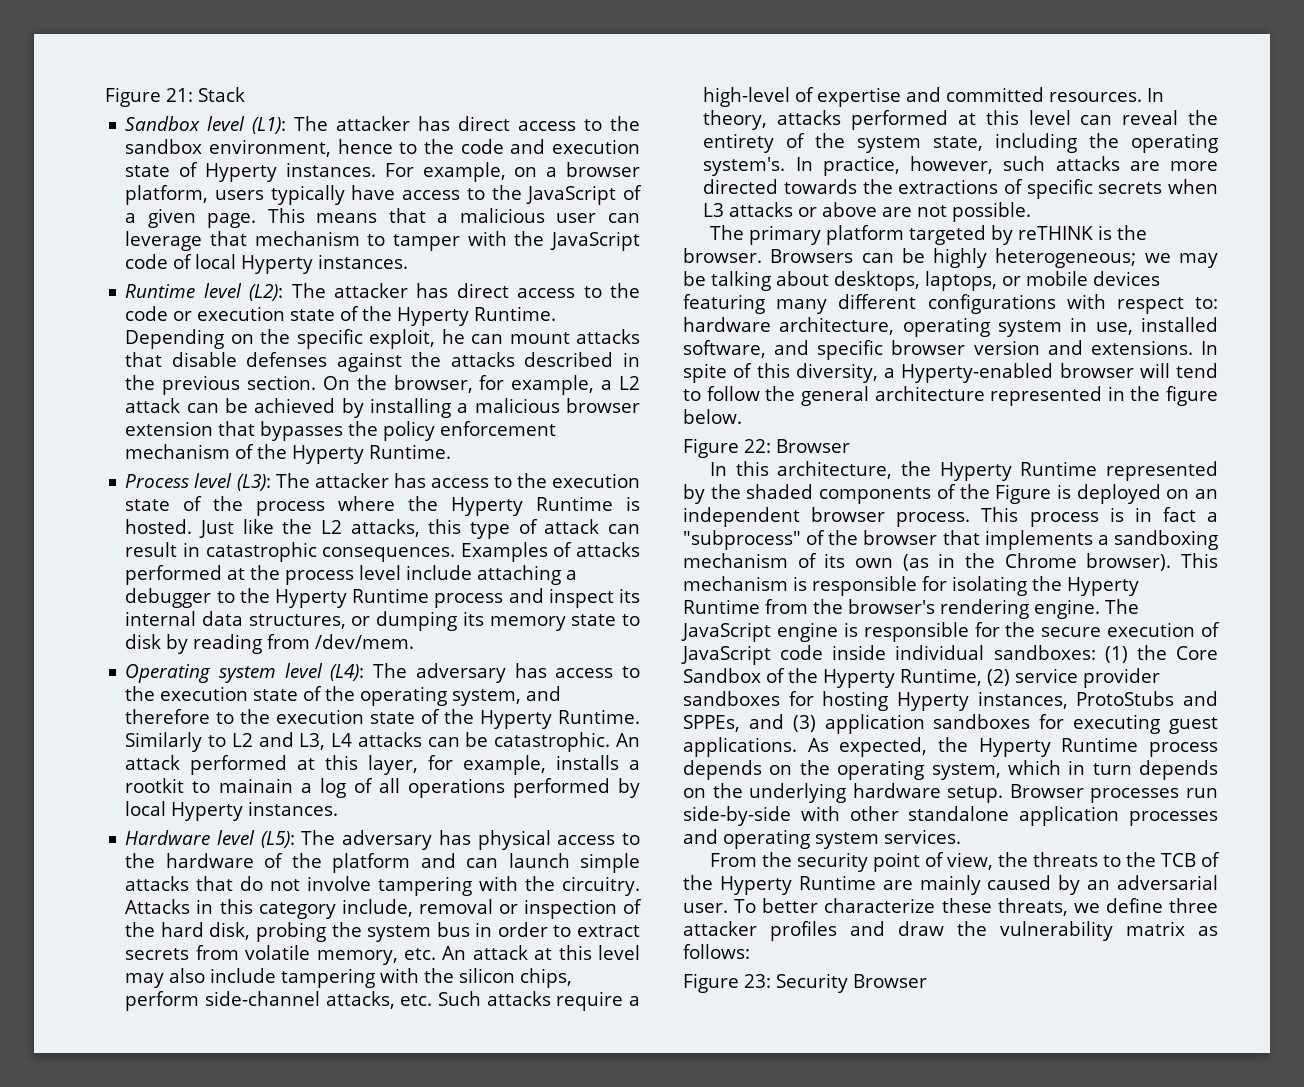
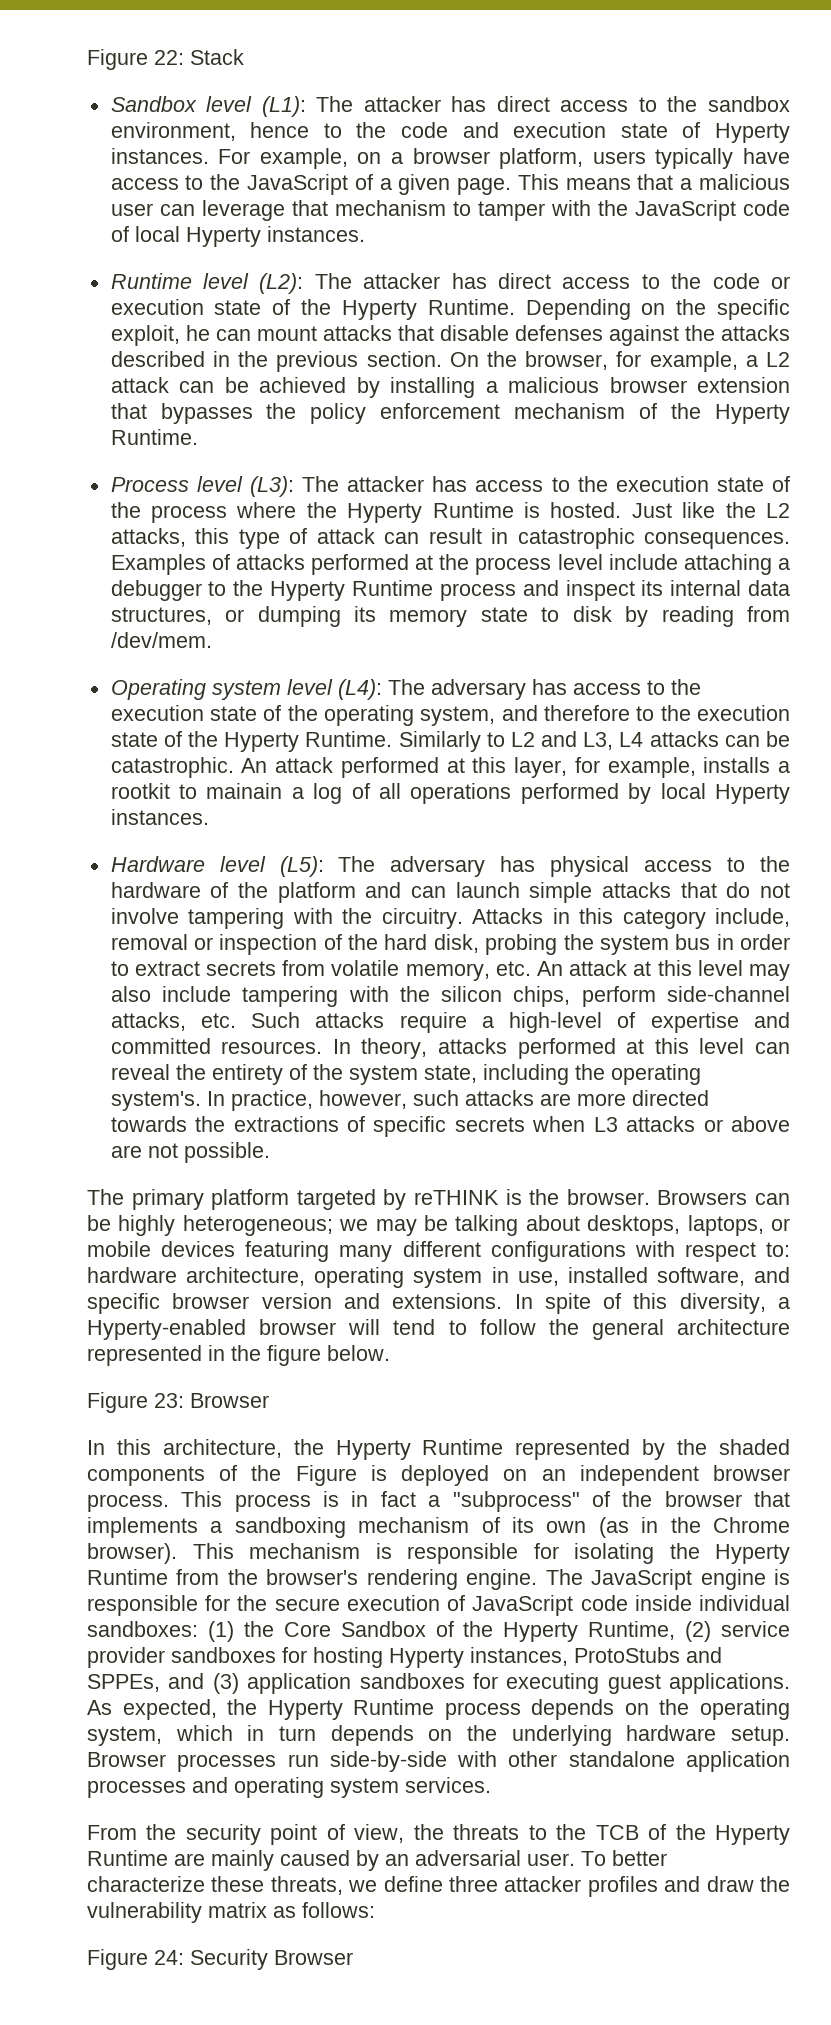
- Figure 21: Stack
+ Figure 22: Stack
- Figure 22: Browser
+ Figure 23: Browser
- Figure 23: Security Browser
+ Figure 24: Security Browser

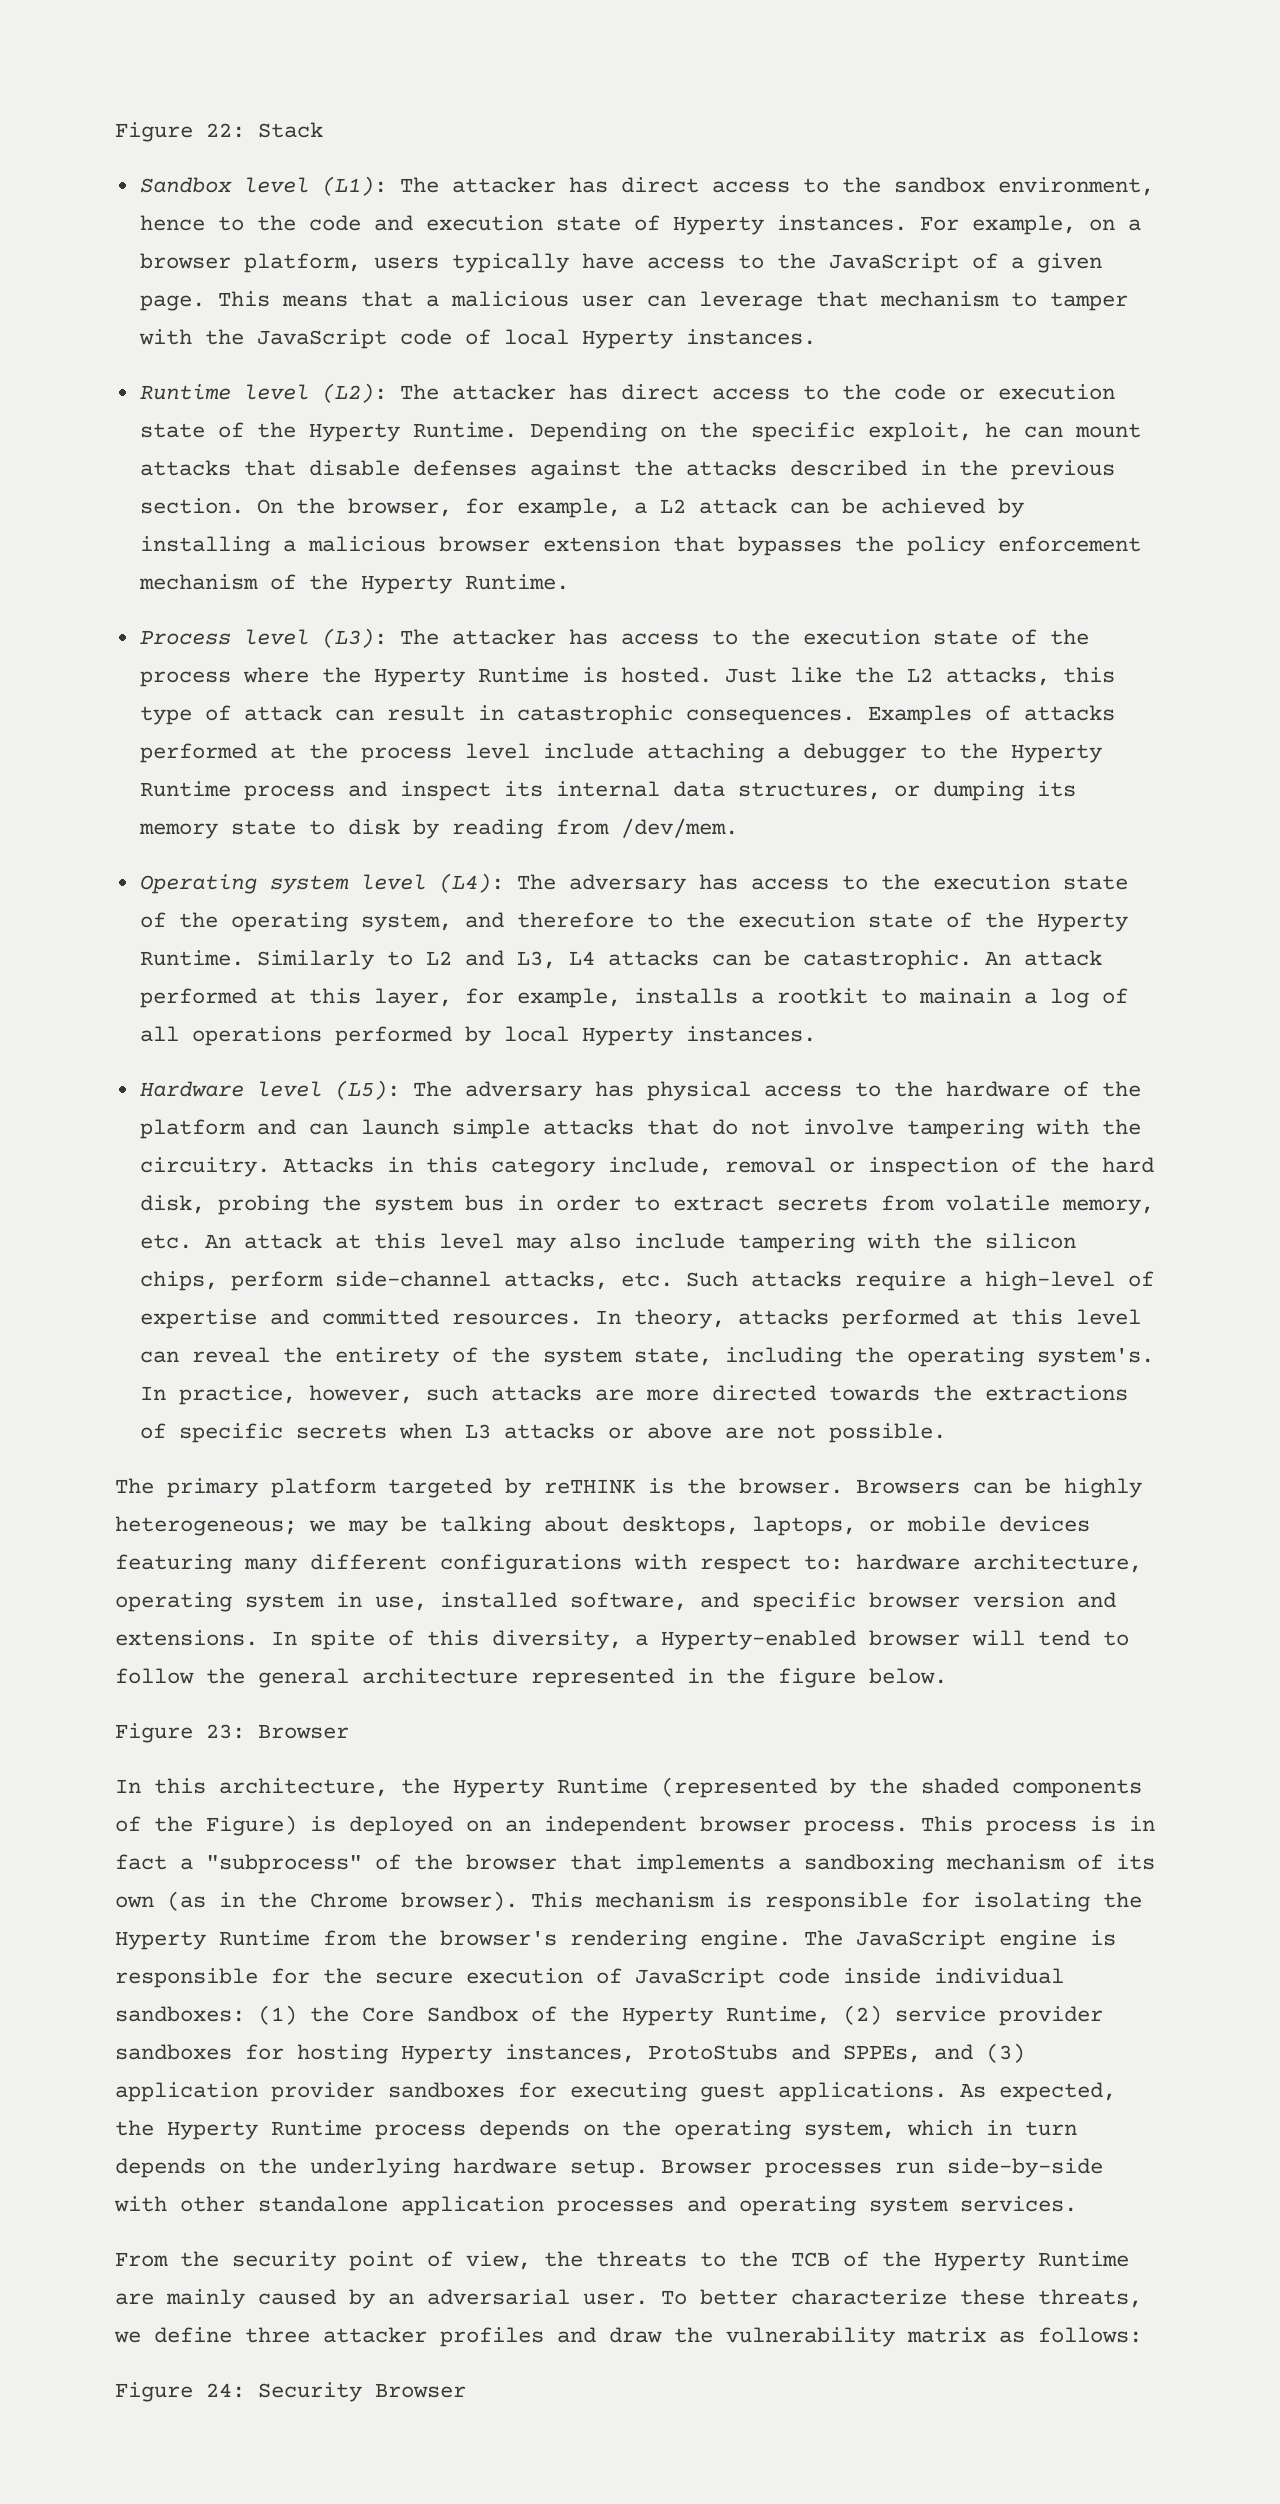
- In this architecture, the Hyperty Runtime represented by the shaded components of the Figure is deployed on an independent browser process.
+ In this architecture, the Hyperty Runtime (represented by the shaded components of the Figure) is deployed on an independent browser process.
- The JavaScript engine is responsible for the secure execution of JavaScript code inside individual sandboxes: (1) the Core Sandbox of the Hyperty Runtime, (2) service provider sandboxes for hosting Hyperty instances, ProtoStubs and SPPEs, and (3) application sandboxes for executing guest applications.
+ The JavaScript engine is responsible for the secure execution of JavaScript code inside individual sandboxes: (1) the Core Sandbox of the Hyperty Runtime, (2) service provider sandboxes for hosting Hyperty instances, ProtoStubs and SPPEs, and (3) application provider sandboxes for executing guest applications.

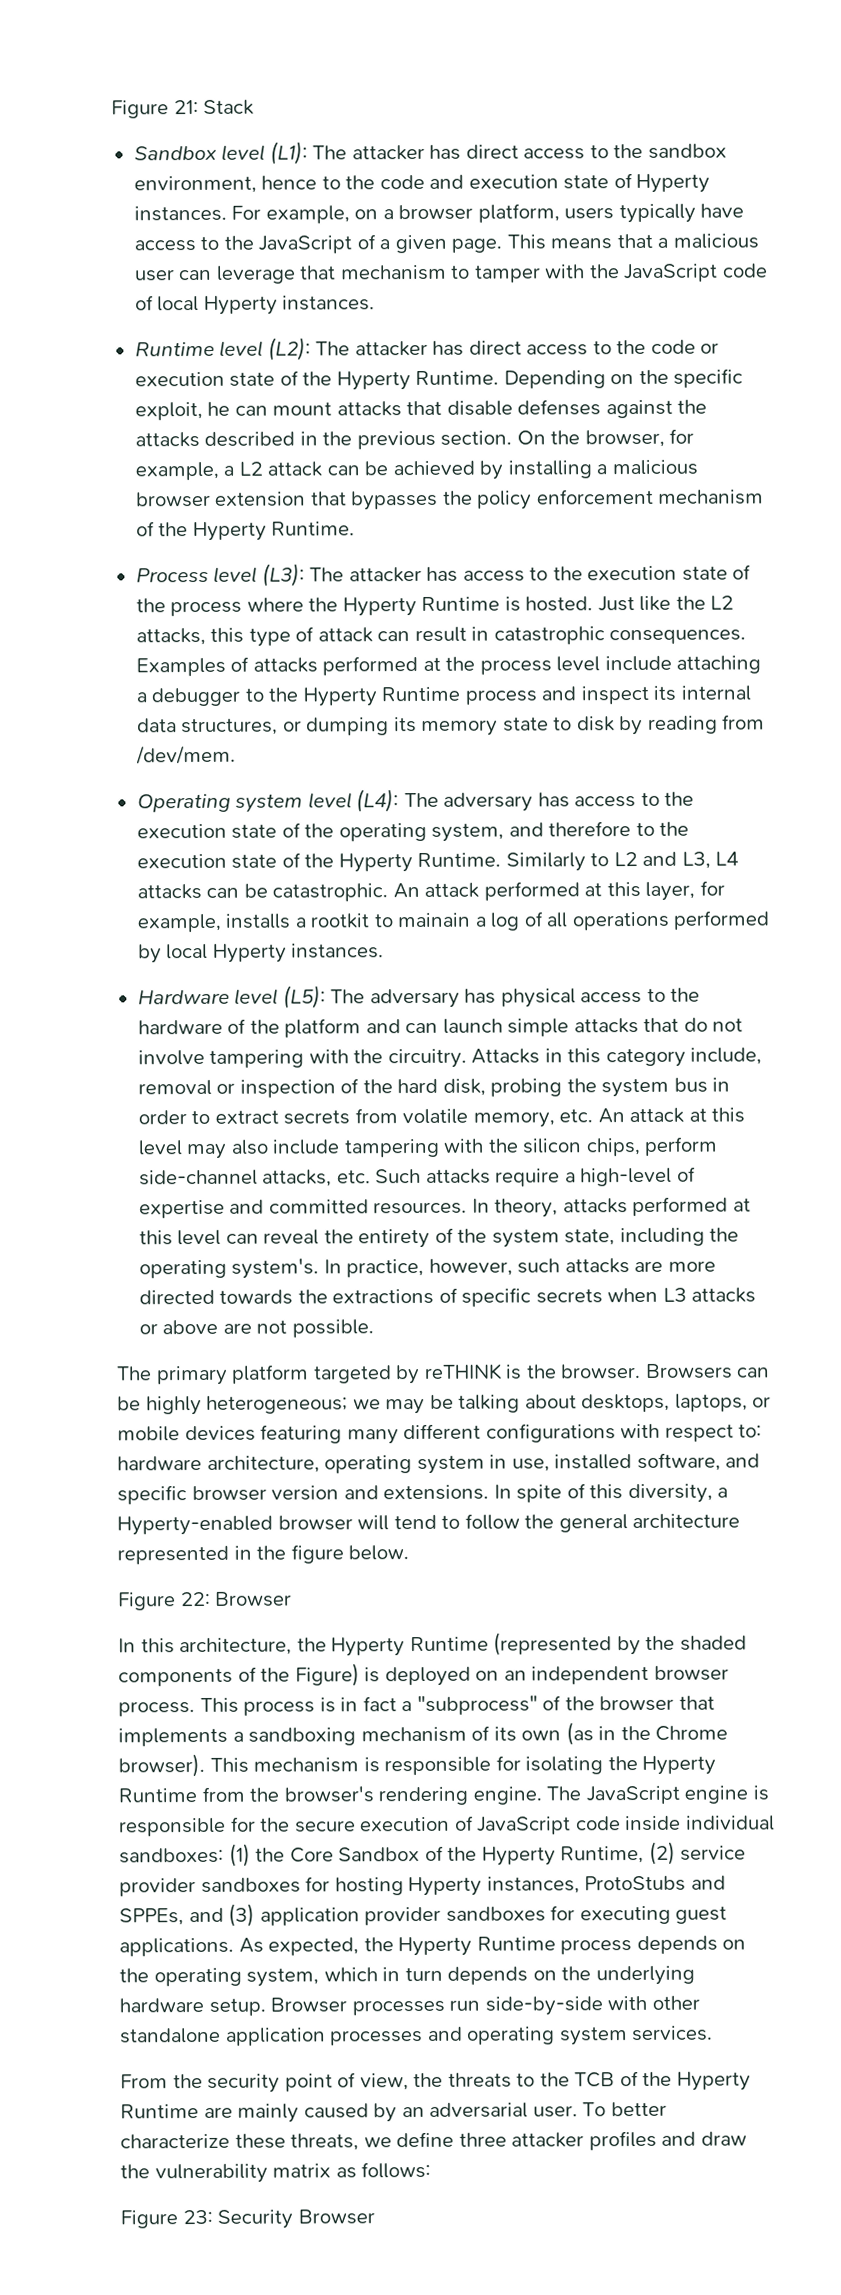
- Figure 22: Stack
+ Figure 21: Stack
- Figure 23: Browser
+ Figure 22: Browser
- Figure 24: Security Browser
+ Figure 23: Security Browser

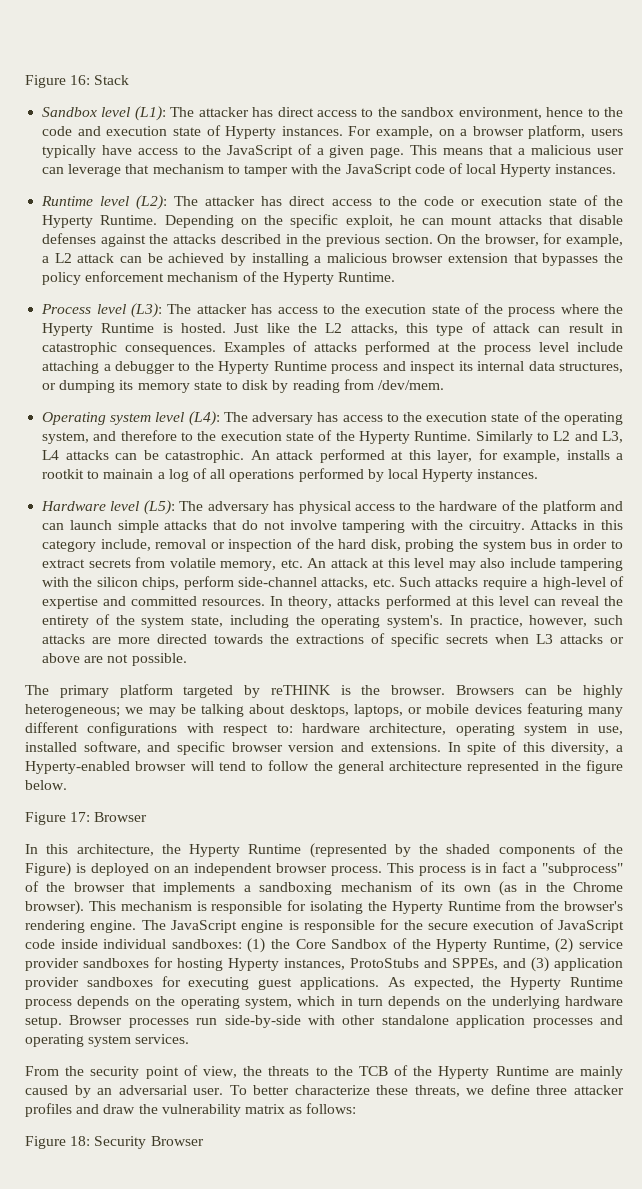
- Figure 21: Stack
+ Figure 16: Stack
- Figure 22: Browser
+ Figure 17: Browser
- Figure 23: Security Browser
+ Figure 18: Security Browser

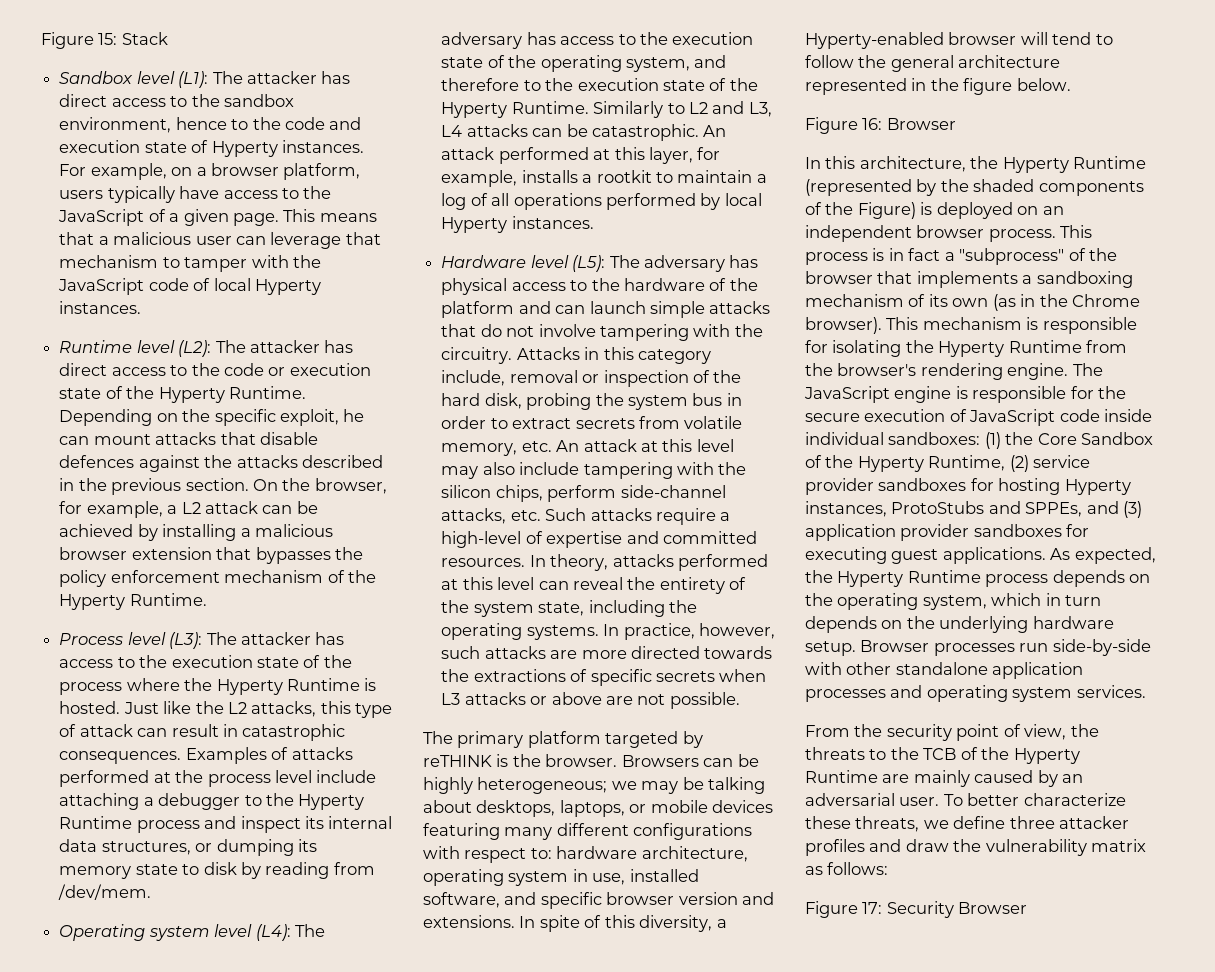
- Figure 16: Stack
+ Figure 15: Stack
- Depending on the specific exploit, he can mount attacks that disable defenses against the attacks described in the previous section.
+ Depending on the specific exploit, he can mount attacks that disable defences against the attacks described in the previous section.
- An attack performed at this layer, for example, installs a rootkit to mainain a log of all operations performed by local Hyperty instances.
+ An attack performed at this layer, for example, installs a rootkit to maintain a log of all operations performed by local Hyperty instances.
- In theory, attacks performed at this level can reveal the entirety of the system state, including the operating system's.
+ In theory, attacks performed at this level can reveal the entirety of the system state, including the operating systems.
- Figure 17: Browser
+ Figure 16: Browser
- Figure 18: Security Browser
+ Figure 17: Security Browser

